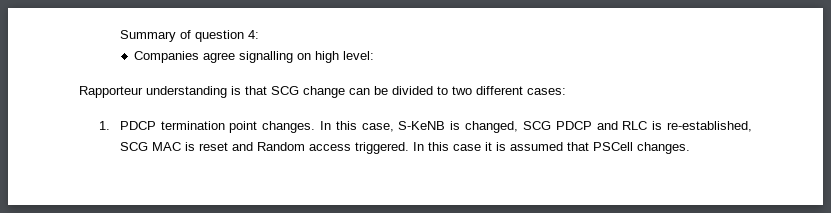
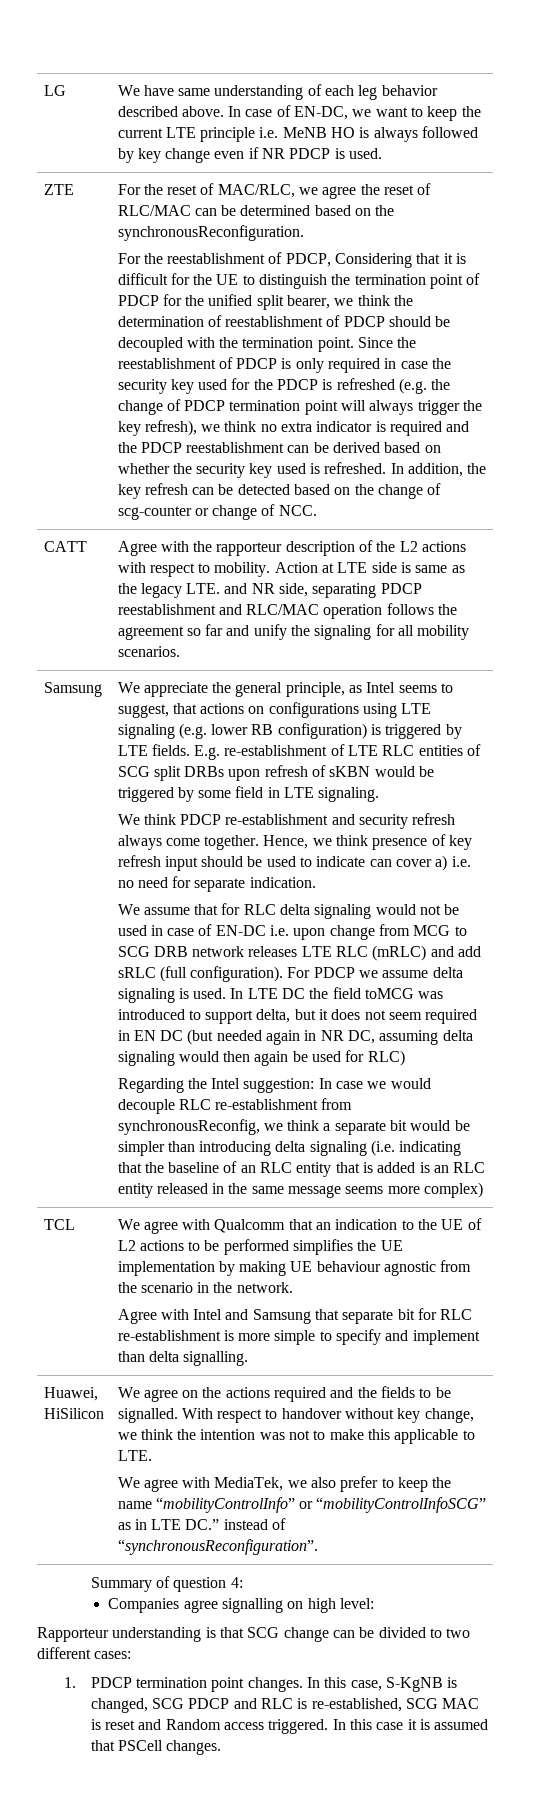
+ LG | We have same understanding of each leg behavior described above. In case of EN-DC, we want to keep the current LTE principle i.e. MeNB HO is always followed by key change even if NR PDCP is used.
+ ZTE | For the reset of MAC/RLC, we agree the reset of RLC/MAC can be determined based on the synchronousReconfiguration.
+ For the reestablishment of PDCP, Considering that it is difficult for the UE to distinguish the termination point of PDCP for the unified split bearer, we think the determination of reestablishment of PDCP should be decoupled with the termination point. Since the reestablishment of PDCP is only required in case the security key used for the PDCP is refreshed (e.g. the change of PDCP termination point will always trigger the key refresh), we think no extra indicator is required and the PDCP reestablishment can be derived based on whether the security key used is refreshed. In addition, the key refresh can be detected based on the change of scg-counter or change of NCC.
+ CATT | Agree with the rapporteur description of the L2 actions with respect to mobility. Action at LTE side is same as the legacy LTE. and NR side, separating PDCP reestablishment and RLC/MAC operation follows the agreement so far and unify the signaling for all mobility scenarios.
+ Samsung | We appreciate the general principle, as Intel seems to suggest, that actions on configurations using LTE signaling (e.g. lower RB configuration) is triggered by LTE fields. E.g. re-establishment of LTE RLC entities of SCG split DRBs upon refresh of sKBN would be triggered by some field in LTE signaling.
+ We think PDCP re-establishment and security refresh always come together. Hence, we think presence of key refresh input should be used to indicate can cover a) i.e. no need for separate indication.
+ We assume that for RLC delta signaling would not be used in case of EN-DC i.e. upon change from MCG to SCG DRB network releases LTE RLC (mRLC) and add sRLC (full configuration). For PDCP we assume delta signaling is used. In LTE DC the field toMCG was introduced to support delta, but it does not seem required in EN DC (but needed again in NR DC, assuming delta signaling would then again be used for RLC)
+ Regarding the Intel suggestion: In case we would decouple RLC re-establishment from synchronousReconfig, we think a separate bit would be simpler than introducing delta signaling (i.e. indicating that the baseline of an RLC entity that is added is an RLC entity released in the same message seems more complex)
+ TCL | We agree with Qualcomm that an indication to the UE of L2 actions to be performed simplifies the UE implementation by making UE behaviour agnostic from the scenario in the network.
+ Agree with Intel and Samsung that separate bit for RLC re-establishment is more simple to specify and implement than delta signalling.
+ Huawei, HiSilicon | We agree on the actions required and the fields to be signalled. With respect to handover without key change, we think the intention was not to make this applicable to LTE.
+ We agree with MediaTek, we also prefer to keep the name “mobilityControlInfo” or “mobilityControlInfoSCG” as in LTE DC.” instead of “synchronousReconfiguration”.
- In this case, S-KeNB is changed, SCG PDCP and RLC is re-established, SCG MAC is reset and Random access triggered.
+ In this case, S-KgNB is changed, SCG PDCP and RLC is re-established, SCG MAC is reset and Random access triggered.

